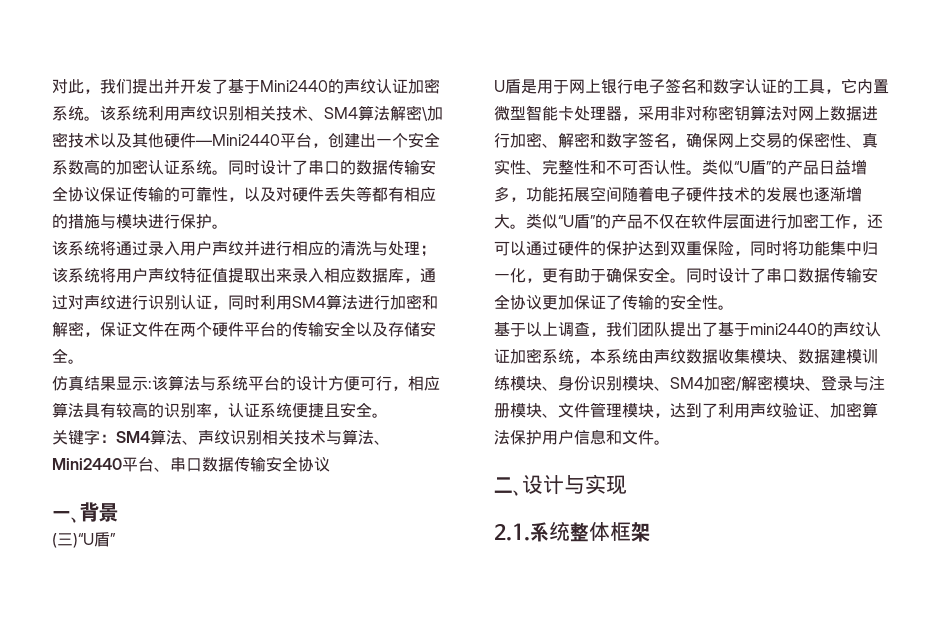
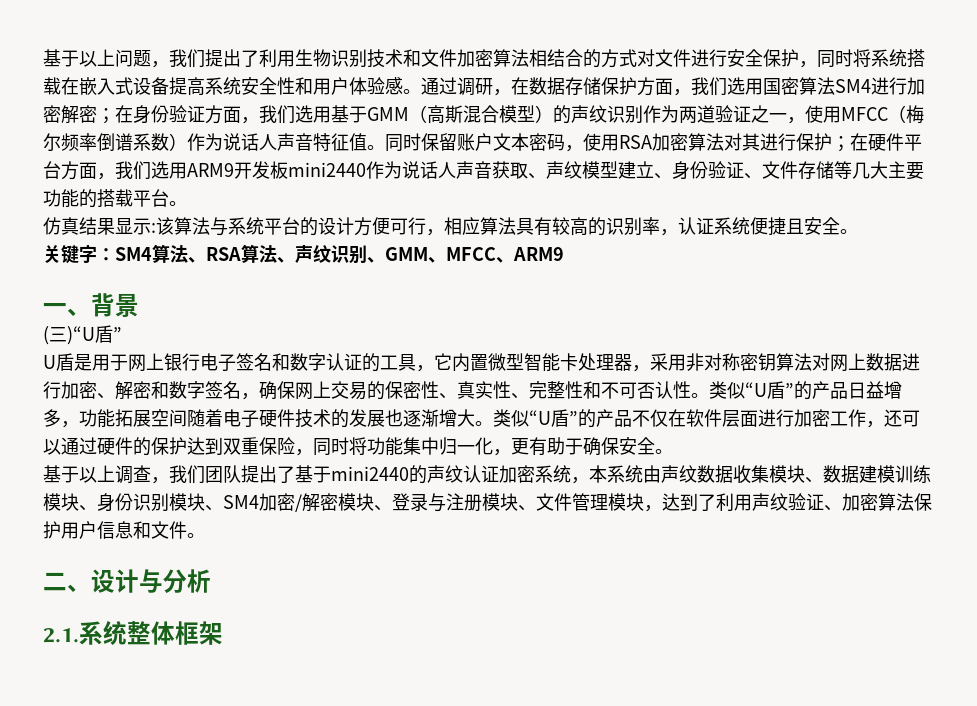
- 对此，我们提出并开发了基于Mini2440的声纹认证加密系统。该系统利用声纹识别相关技术、SM4算法解密\加密技术以及其他硬件—Mini2440平台，创建出一个安全系数高的加密认证系统。同时设计了串口的数据传输安全协议保证传输的可靠性，以及对硬件丢失等都有相应的措施与模块进行保护。
- 该系统将通过录入用户声纹并进行相应的清洗与处理；该系统将用户声纹特征值提取出来录入相应数据库，通过对声纹进行识别认证，同时利用SM4算法进行加密和解密，保证文件在两个硬件平台的传输安全以及存储安全。
+ 基于以上问题，我们提出了利用生物识别技术和文件加密算法相结合的方式对文件进行安全保护，同时将系统搭载在嵌入式设备提高系统安全性和用户体验感。通过调研，在数据存储保护方面，我们选用国密算法SM4进行加密解密；在身份验证方面，我们选用基于GMM（高斯混合模型）的声纹识别作为两道验证之一，使用MFCC（梅尔频率倒谱系数）作为说话人声音特征值。同时保留账户文本密码，使用RSA加密算法对其进行保护；在硬件平台方面，我们选用ARM9开发板mini2440作为说话人声音获取、声纹模型建立、身份验证、文件存储等几大主要功能的搭载平台。
- 关键字：SM4算法、声纹识别相关技术与算法、Mini2440平台、串口数据传输安全协议
+ 关键字：SM4算法、RSA算法、声纹识别、GMM、MFCC、ARM9
- 同时设计了串口数据传输安全协议更加保证了传输的安全性。
- 二、设计与实现
+ 二、设计与分析

